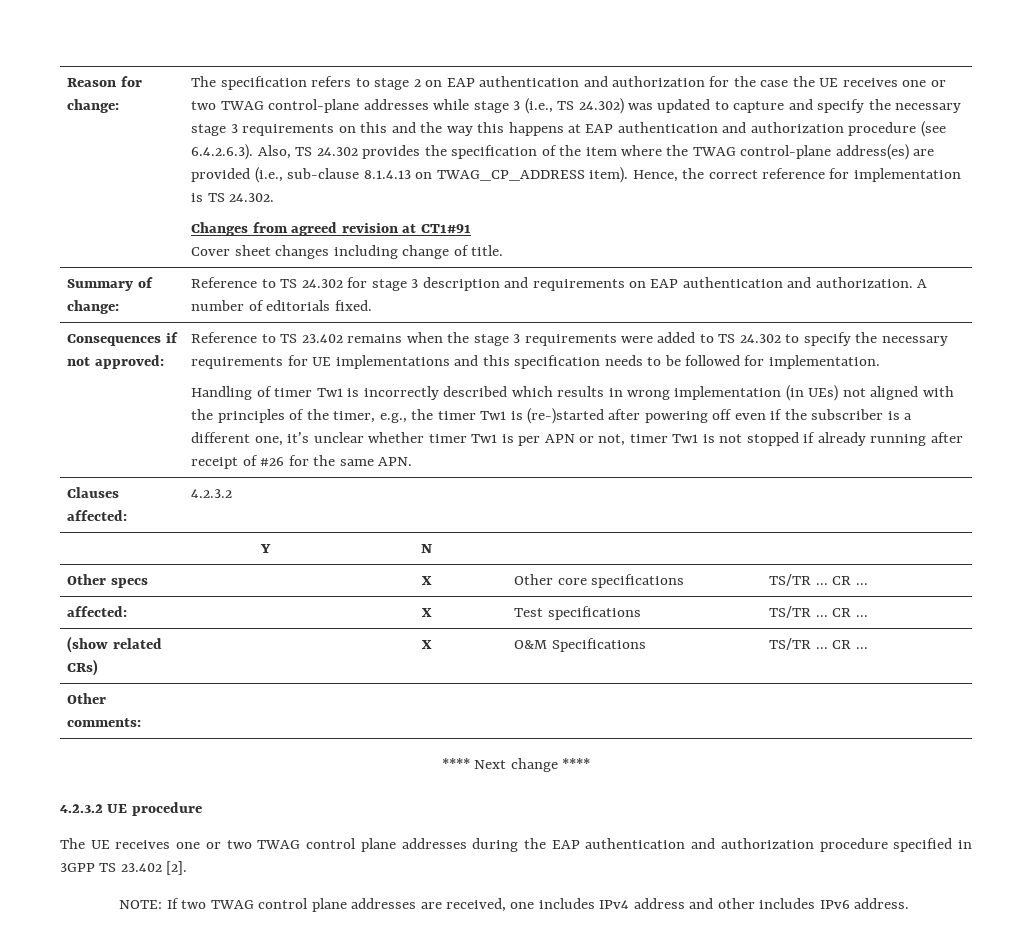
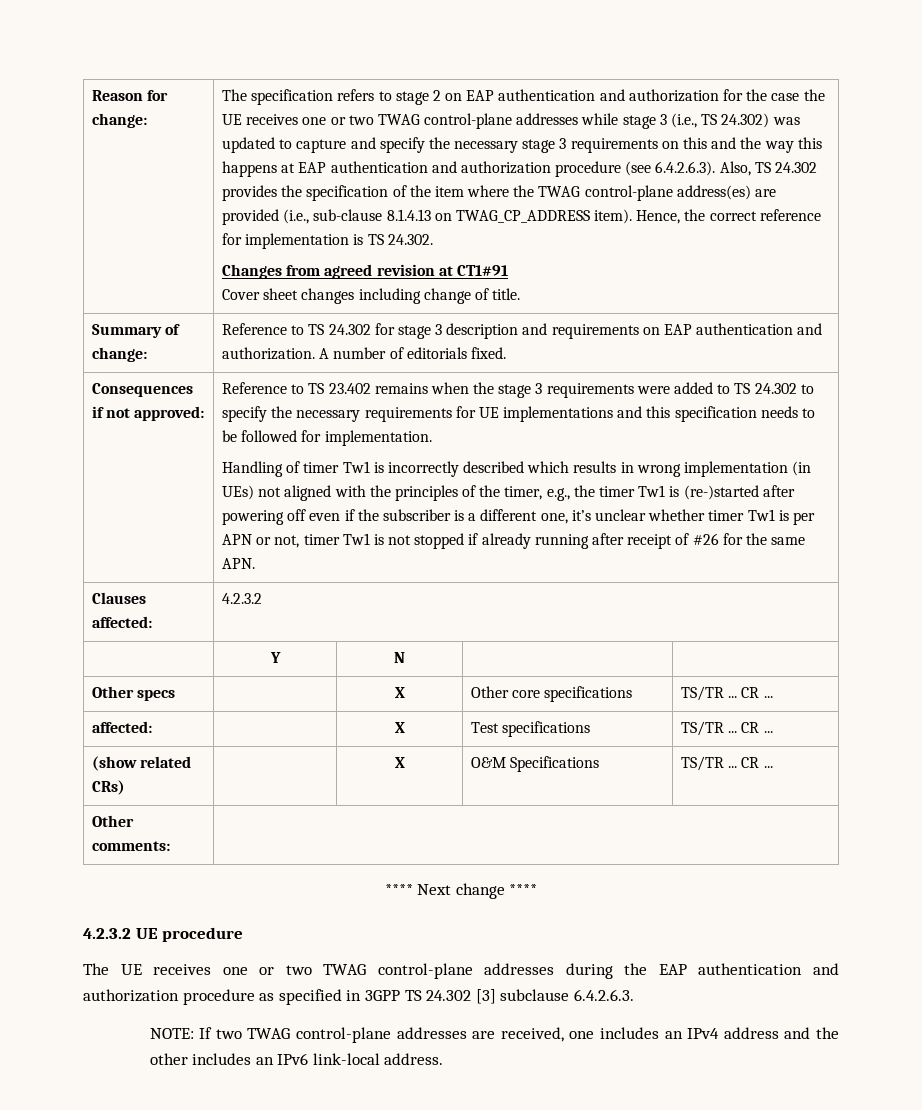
- The UE receives one or two TWAG control plane addresses during the EAP authentication and authorization procedure specified in 3GPP TS 23.402 [2].
+ The UE receives one or two TWAG control-plane addresses during the EAP authentication and authorization procedure as specified in 3GPP TS 24.302 [3] subclause 6.4.2.6.3.
- NOTE: If two TWAG control plane addresses are received, one includes IPv4 address and other includes IPv6 address.
+ NOTE: If two TWAG control-plane addresses are received, one includes an IPv4 address and the other includes an IPv6 link-local address.

